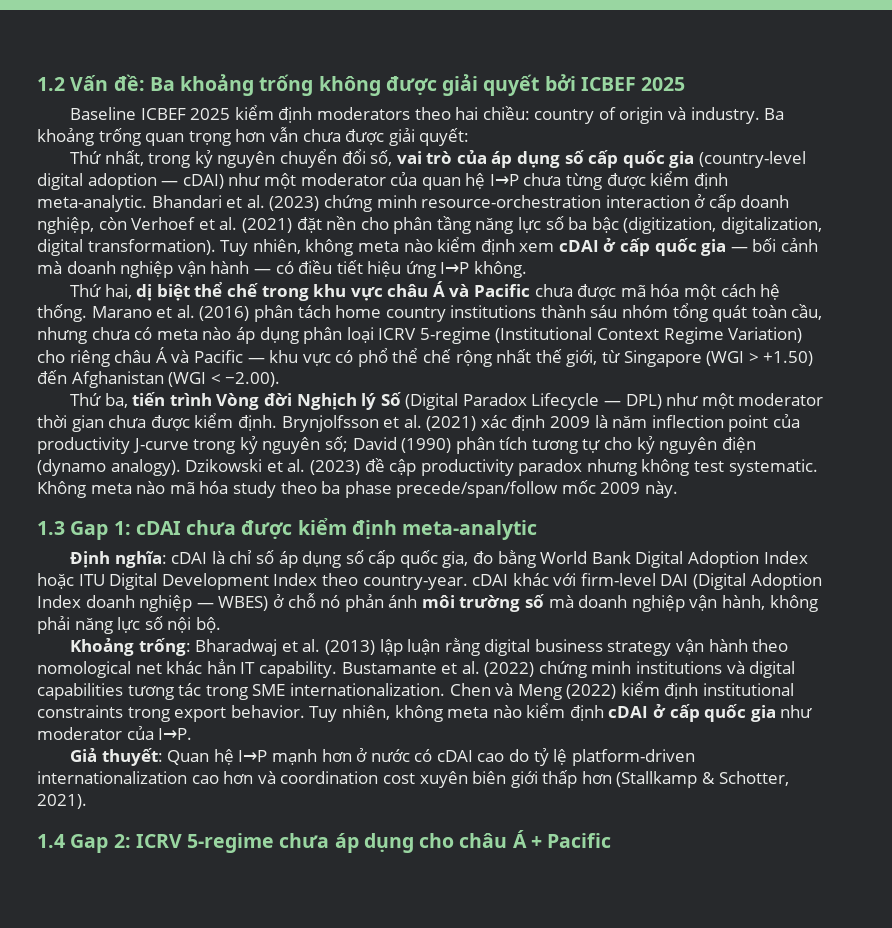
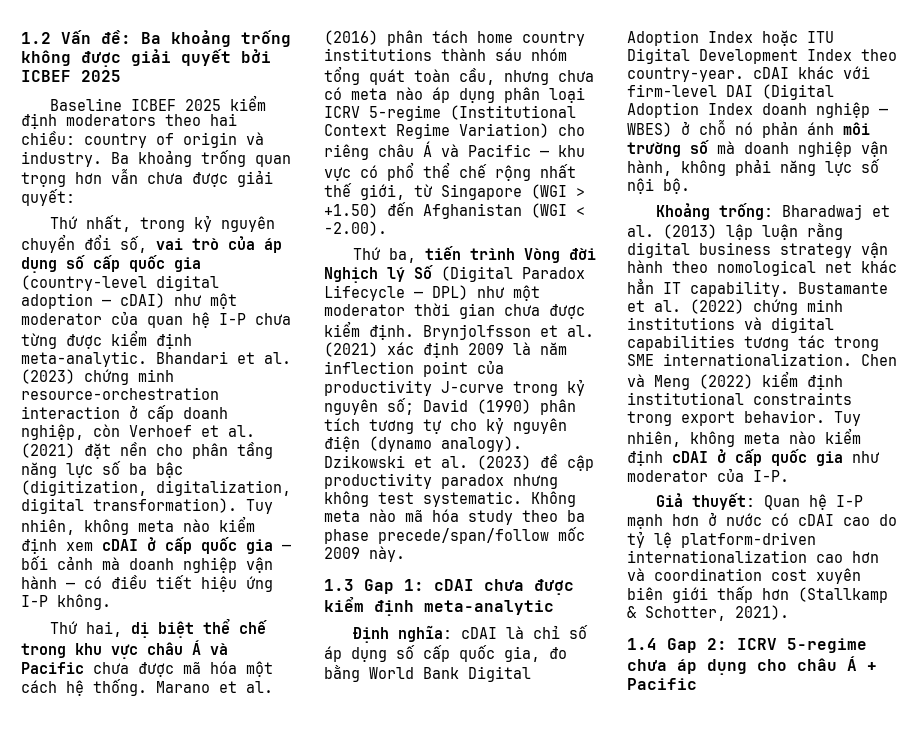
- Thứ nhất, trong kỷ nguyên chuyển đổi số, vai trò của áp dụng số cấp quốc gia (country-level digital adoption — cDAI) như một moderator của quan hệ I→P chưa từng được kiểm định meta-analytic.
+ Thứ nhất, trong kỷ nguyên chuyển đổi số, vai trò của áp dụng số cấp quốc gia (country-level digital adoption — cDAI) như một moderator của quan hệ I-P chưa từng được kiểm định meta-analytic.
- Tuy nhiên, không meta nào kiểm định xem cDAI ở cấp quốc gia — bối cảnh mà doanh nghiệp vận hành — có điều tiết hiệu ứng I→P không.
+ Tuy nhiên, không meta nào kiểm định xem cDAI ở cấp quốc gia — bối cảnh mà doanh nghiệp vận hành — có điều tiết hiệu ứng I-P không.
- Tuy nhiên, không meta nào kiểm định cDAI ở cấp quốc gia như moderator của I→P.
+ Tuy nhiên, không meta nào kiểm định cDAI ở cấp quốc gia như moderator của I-P.
- Giả thuyết: Quan hệ I→P mạnh hơn ở nước có cDAI cao do tỷ lệ platform-driven internationalization cao hơn và coordination cost xuyên biên giới thấp hơn (Stallkamp & Schotter, 2021).
+ Giả thuyết: Quan hệ I-P mạnh hơn ở nước có cDAI cao do tỷ lệ platform-driven internationalization cao hơn và coordination cost xuyên biên giới thấp hơn (Stallkamp & Schotter, 2021).

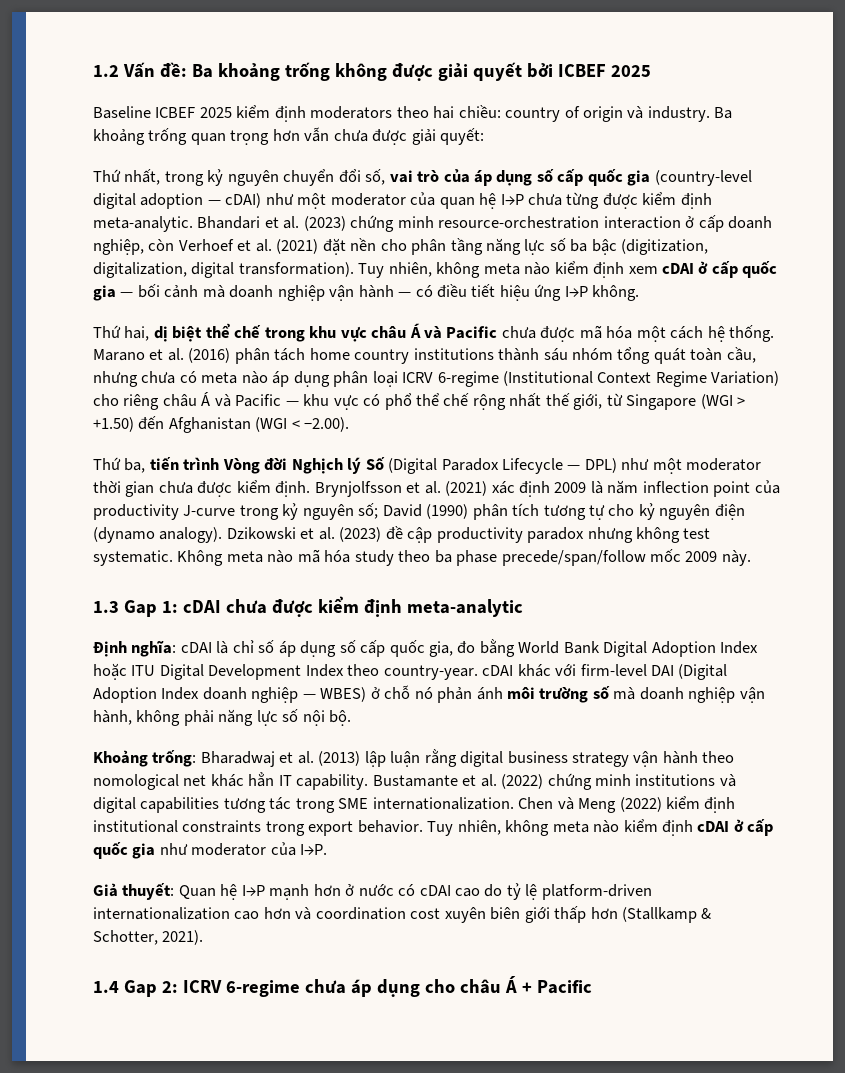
- Thứ nhất, trong kỷ nguyên chuyển đổi số, vai trò của áp dụng số cấp quốc gia (country-level digital adoption — cDAI) như một moderator của quan hệ I-P chưa từng được kiểm định meta-analytic.
+ Thứ nhất, trong kỷ nguyên chuyển đổi số, vai trò của áp dụng số cấp quốc gia (country-level digital adoption — cDAI) như một moderator của quan hệ I→P chưa từng được kiểm định meta-analytic.
- Tuy nhiên, không meta nào kiểm định xem cDAI ở cấp quốc gia — bối cảnh mà doanh nghiệp vận hành — có điều tiết hiệu ứng I-P không.
+ Tuy nhiên, không meta nào kiểm định xem cDAI ở cấp quốc gia — bối cảnh mà doanh nghiệp vận hành — có điều tiết hiệu ứng I→P không.
- Marano et al. (2016) phân tách home country institutions thành sáu nhóm tổng quát toàn cầu, nhưng chưa có meta nào áp dụng phân loại ICRV 5-regime (Institutional Context Regime Variation) cho riêng châu Á và Pacific — khu vực có phổ thể chế rộng nhất thế giới, từ Singapore (WGI > +1.50) đến Afghanistan (WGI < −2.00).
+ Marano et al. (2016) phân tách home country institutions thành sáu nhóm tổng quát toàn cầu, nhưng chưa có meta nào áp dụng phân loại ICRV 6-regime (Institutional Context Regime Variation) cho riêng châu Á và Pacific — khu vực có phổ thể chế rộng nhất thế giới, từ Singapore (WGI > +1.50) đến Afghanistan (WGI < −2.00).
- Tuy nhiên, không meta nào kiểm định cDAI ở cấp quốc gia như moderator của I-P.
+ Tuy nhiên, không meta nào kiểm định cDAI ở cấp quốc gia như moderator của I→P.
- Giả thuyết: Quan hệ I-P mạnh hơn ở nước có cDAI cao do tỷ lệ platform-driven internationalization cao hơn và coordination cost xuyên biên giới thấp hơn (Stallkamp & Schotter, 2021).
+ Giả thuyết: Quan hệ I→P mạnh hơn ở nước có cDAI cao do tỷ lệ platform-driven internationalization cao hơn và coordination cost xuyên biên giới thấp hơn (Stallkamp & Schotter, 2021).
- 1.4 Gap 2: ICRV 5-regime chưa áp dụng cho châu Á + Pacific
+ 1.4 Gap 2: ICRV 6-regime chưa áp dụng cho châu Á + Pacific

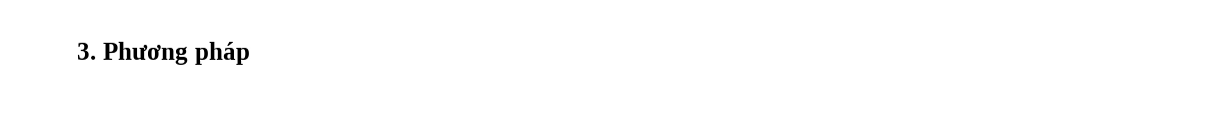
- 1.2 Vấn đề: Ba khoảng trống không được giải quyết bởi ICBEF 2025
- Baseline ICBEF 2025 kiểm định moderators theo hai chiều: country of origin và industry. Ba khoảng trống quan trọng hơn vẫn chưa được giải quyết:
- Thứ nhất, trong kỷ nguyên chuyển đổi số, vai trò của áp dụng số cấp quốc gia (country-level digital adoption — cDAI) như một moderator của quan hệ I→P chưa từng được kiểm định meta-analytic. Bhandari et al. (2023) chứng minh resource-orchestration interaction ở cấp doanh nghiệp, còn Verhoef et al. (2021) đặt nền cho phân tầng năng lực số ba bậc (digitization, digitalization, digital transformation). Tuy nhiên, không meta nào kiểm định xem cDAI ở cấp quốc gia — bối cảnh mà doanh nghiệp vận hành — có điều tiết hiệu ứng I→P không.
- Thứ hai, dị biệt thể chế trong khu vực châu Á và Pacific chưa được mã hóa một cách hệ thống. Marano et al. (2016) phân tách home country institutions thành sáu nhóm tổng quát toàn cầu, nhưng chưa có meta nào áp dụng phân loại ICRV 6-regime (Institutional Context Regime Variation) cho riêng châu Á và Pacific — khu vực có phổ thể chế rộng nhất thế giới, từ Singapore (WGI > +1.50) đến Afghanistan (WGI < −2.00).
- Thứ ba, tiến trình Vòng đời Nghịch lý Số (Digital Paradox Lifecycle — DPL) như một moderator thời gian chưa được kiểm định. Brynjolfsson et al. (2021) xác định 2009 là năm inflection point của productivity J-curve trong kỷ nguyên số; David (1990) phân tích tương tự cho kỷ nguyên điện (dynamo analogy). Dzikowski et al. (2023) đề cập productivity paradox nhưng không test systematic. Không meta nào mã hóa study theo ba phase precede/span/follow mốc 2009 này.
- 1.3 Gap 1: cDAI chưa được kiểm định meta-analytic
- Định nghĩa: cDAI là chỉ số áp dụng số cấp quốc gia, đo bằng World Bank Digital Adoption Index hoặc ITU Digital Development Index theo country-year. cDAI khác với firm-level DAI (Digital Adoption Index doanh nghiệp — WBES) ở chỗ nó phản ánh môi trường số mà doanh nghiệp vận hành, không phải năng lực số nội bộ.
- Khoảng trống: Bharadwaj et al. (2013) lập luận rằng digital business strategy vận hành theo nomological net khác hẳn IT capability. Bustamante et al. (2022) chứng minh institutions và digital capabilities tương tác trong SME internationalization. Chen và Meng (2022) kiểm định institutional constraints trong export behavior. Tuy nhiên, không meta nào kiểm định cDAI ở cấp quốc gia như moderator của I→P.
- Giả thuyết: Quan hệ I→P mạnh hơn ở nước có cDAI cao do tỷ lệ platform-driven internationalization cao hơn và coordination cost xuyên biên giới thấp hơn (Stallkamp & Schotter, 2021).
- 1.4 Gap 2: ICRV 6-regime chưa áp dụng cho châu Á + Pacific
+ 3. Phương pháp

